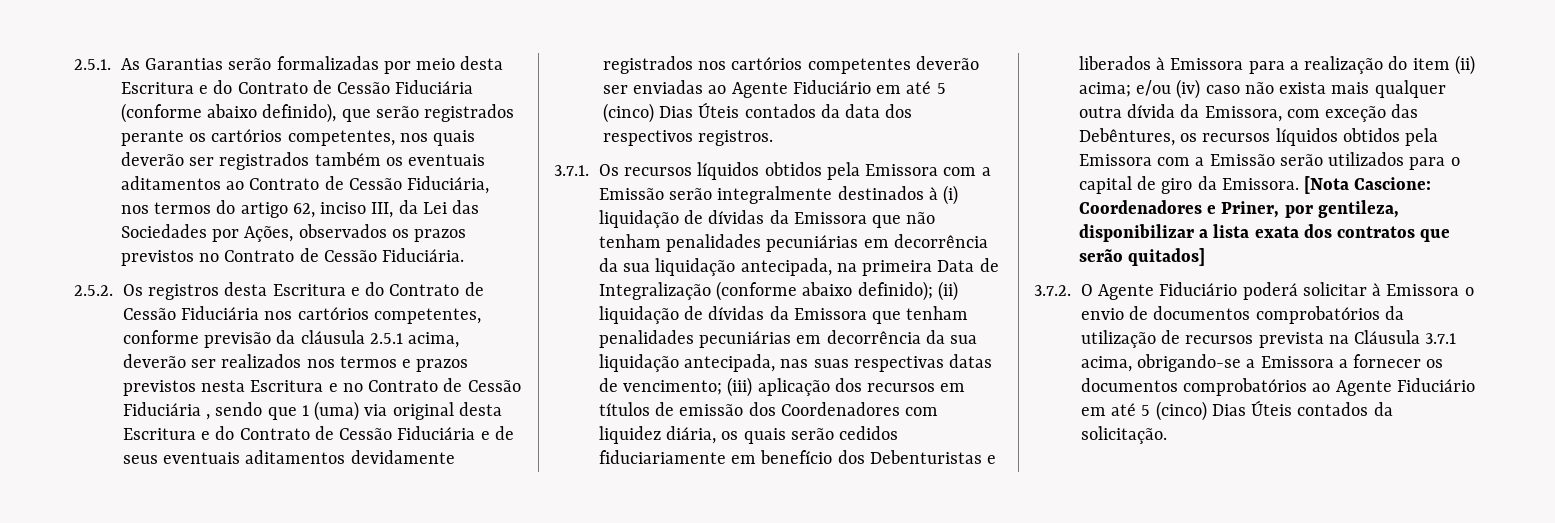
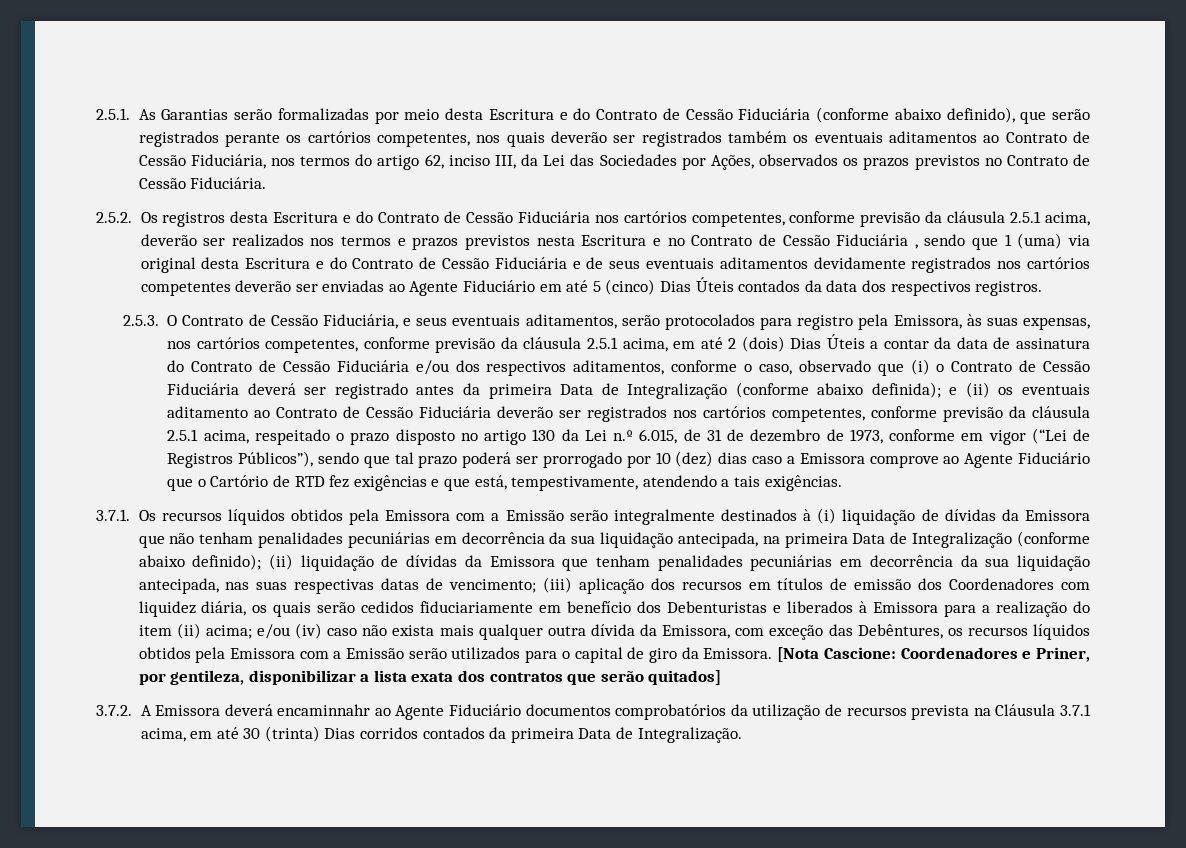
+ 2.5.3. O Contrato de Cessão Fiduciária, e seus eventuais aditamentos, serão protocolados para registro pela Emissora, às suas expensas, nos cartórios competentes, conforme previsão da cláusula 2.5.1 acima, em até 2 (dois) Dias Úteis a contar da data de assinatura do Contrato de Cessão Fiduciária e/ou dos respectivos aditamentos, conforme o caso, observado que (i) o Contrato de Cessão Fiduciária deverá ser registrado antes da primeira Data de Integralização (conforme abaixo definida); e (ii) os eventuais aditamento ao Contrato de Cessão Fiduciária deverão ser registrados nos cartórios competentes, conforme previsão da cláusula 2.5.1 acima, respeitado o prazo disposto no artigo 130 da Lei n.º 6.015, de 31 de dezembro de 1973, conforme em vigor (“Lei de Registros Públicos”), sendo que tal prazo poderá ser prorrogado por 10 (dez) dias caso a Emissora comprove ao Agente Fiduciário que o Cartório de RTD fez exigências e que está, tempestivamente, atendendo a tais exigências.
- 3.7.2. O Agente Fiduciário poderá solicitar à Emissora o envio de documentos comprobatórios da utilização de recursos prevista na Cláusula 3.7.1 acima, obrigando-se a Emissora a fornecer os documentos comprobatórios ao Agente Fiduciário em até 5 (cinco) Dias Úteis contados da solicitação.
+ 3.7.2. A Emissora deverá encaminnahr ao Agente Fiduciário documentos comprobatórios da utilização de recursos prevista na Cláusula 3.7.1 acima, em até 30 (trinta) Dias corridos contados da primeira Data de Integralização.

